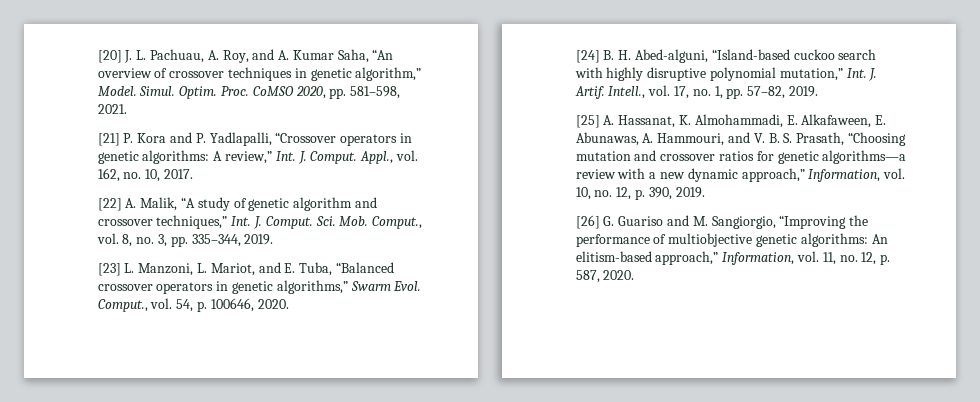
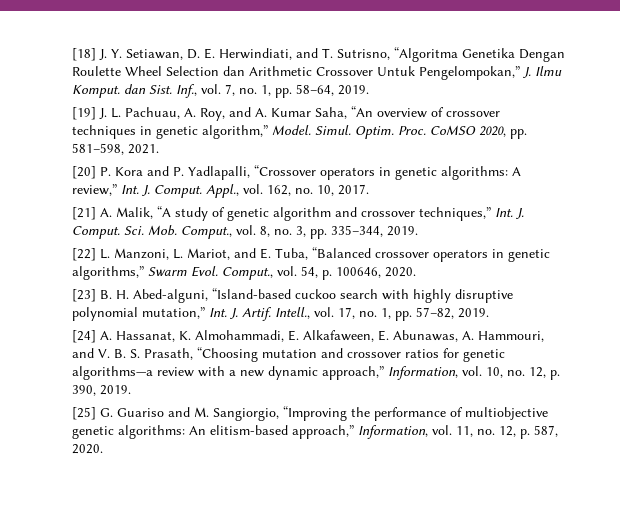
- [20] J. L. Pachuau, A. Roy, and A. Kumar Saha, “An overview of crossover techniques in genetic algorithm,” Model.
+ [18] J. Y. Setiawan, D. E. Herwindiati, and T. Sutrisno, “Algoritma Genetika Dengan Roulette Wheel Selection dan Arithmetic Crossover Untuk Pengelompokan,” J. Ilmu Komput. dan Sist. Inf., vol. 7, no. 1, pp. 58–64, 2019.
+ [19] J. L. Pachuau, A. Roy, and A. Kumar Saha, “An overview of crossover techniques in genetic algorithm,” Model.
- [21] P. Kora and P. Yadlapalli, “Crossover operators in genetic algorithms: A review,” Int. J. Comput.
+ [20] P. Kora and P. Yadlapalli, “Crossover operators in genetic algorithms: A review,” Int. J. Comput.
- [22] A. Malik, “A study of genetic algorithm and crossover techniques,” Int. J. Comput.
+ [21] A. Malik, “A study of genetic algorithm and crossover techniques,” Int. J. Comput.
- [23] L. Manzoni, L. Mariot, and E. Tuba, “Balanced crossover operators in genetic algorithms,” Swarm Evol.
+ [22] L. Manzoni, L. Mariot, and E. Tuba, “Balanced crossover operators in genetic algorithms,” Swarm Evol.
- [24] B. H. Abed-alguni, “Island-based cuckoo search with highly disruptive polynomial mutation,” Int. J. Artif.
+ [23] B. H. Abed-alguni, “Island-based cuckoo search with highly disruptive polynomial mutation,” Int. J. Artif.
- [25] A. Hassanat, K. Almohammadi, E. Alkafaween, E. Abunawas, A. Hammouri, and V. B. S. Prasath, “Choosing mutation and crossover ratios for genetic algorithms—a review with a new dynamic approach,” Information, vol. 10, no. 12, p. 390, 2019.
+ [24] A. Hassanat, K. Almohammadi, E. Alkafaween, E. Abunawas, A. Hammouri, and V. B. S. Prasath, “Choosing mutation and crossover ratios for genetic algorithms—a review with a new dynamic approach,” Information, vol. 10, no. 12, p. 390, 2019.
- [26] G. Guariso and M. Sangiorgio, “Improving the performance of multiobjective genetic algorithms: An elitism-based approach,” Information, vol. 11, no. 12, p. 587, 2020.
+ [25] G. Guariso and M. Sangiorgio, “Improving the performance of multiobjective genetic algorithms: An elitism-based approach,” Information, vol. 11, no. 12, p. 587, 2020.

